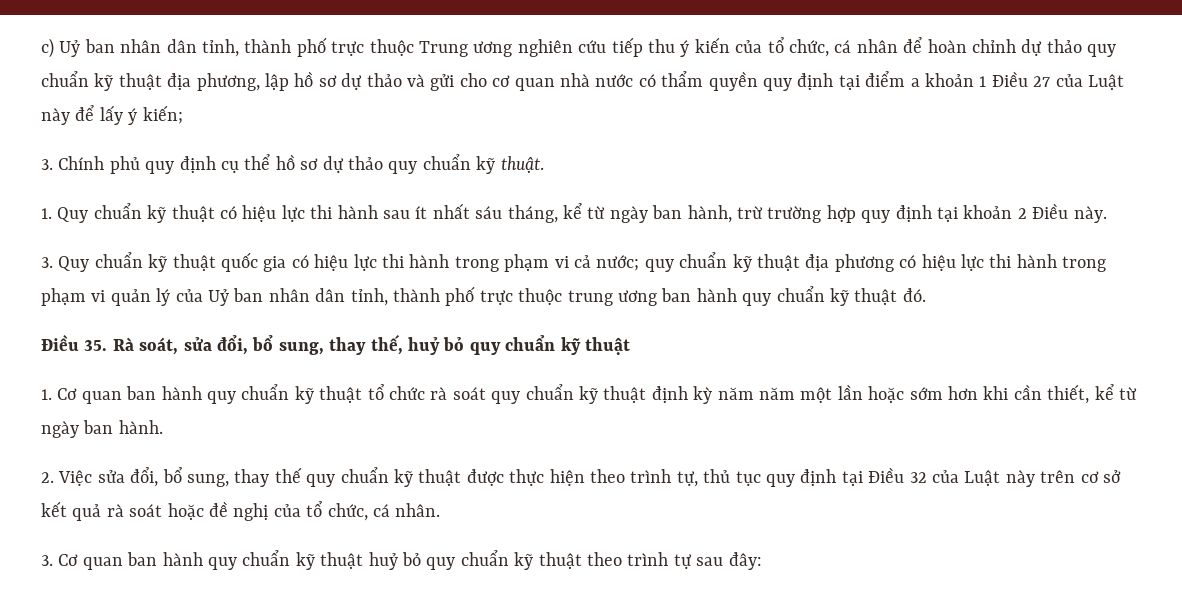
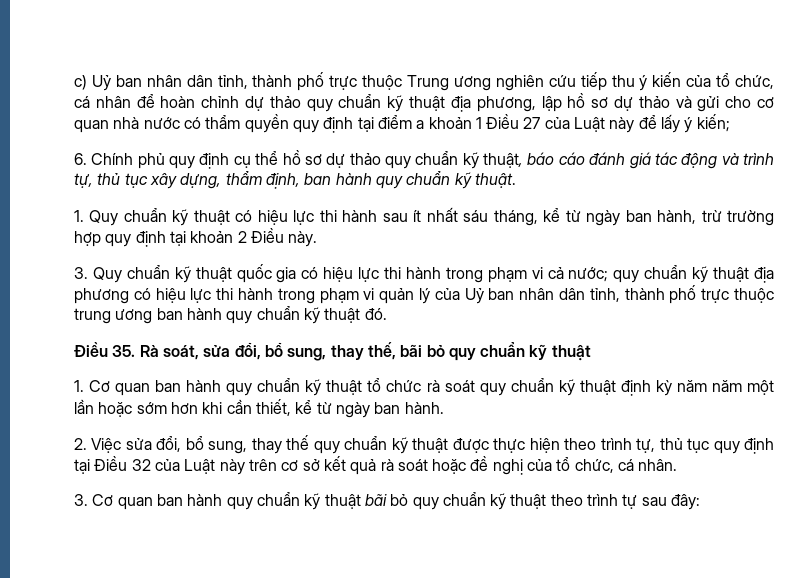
- 3. Chính phủ quy định cụ thể hồ sơ dự thảo quy chuẩn kỹ thuật.
+ 6. Chính phủ quy định cụ thể hồ sơ dự thảo quy chuẩn kỹ thuật, báo cáo đánh giá tác động và trình tự, thủ tục xây dựng, thẩm định, ban hành quy chuẩn kỹ thuật.
- Điều 35. Rà soát, sửa đổi, bổ sung, thay thế, huỷ bỏ quy chuẩn kỹ thuật
+ Điều 35. Rà soát, sửa đổi, bổ sung, thay thế, bãi bỏ quy chuẩn kỹ thuật
- 3. Cơ quan ban hành quy chuẩn kỹ thuật huỷ bỏ quy chuẩn kỹ thuật theo trình tự sau đây:
+ 3. Cơ quan ban hành quy chuẩn kỹ thuật bãi bỏ quy chuẩn kỹ thuật theo trình tự sau đây:

